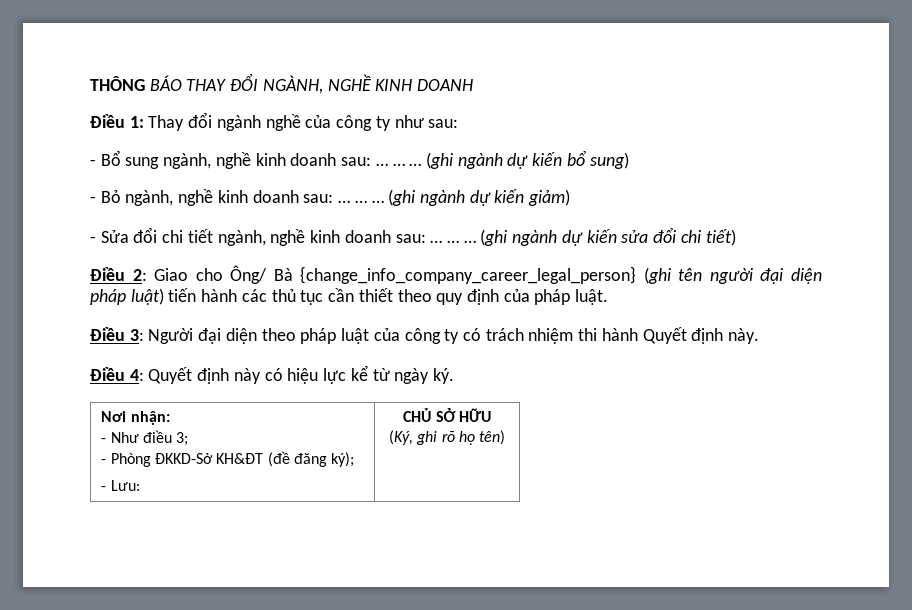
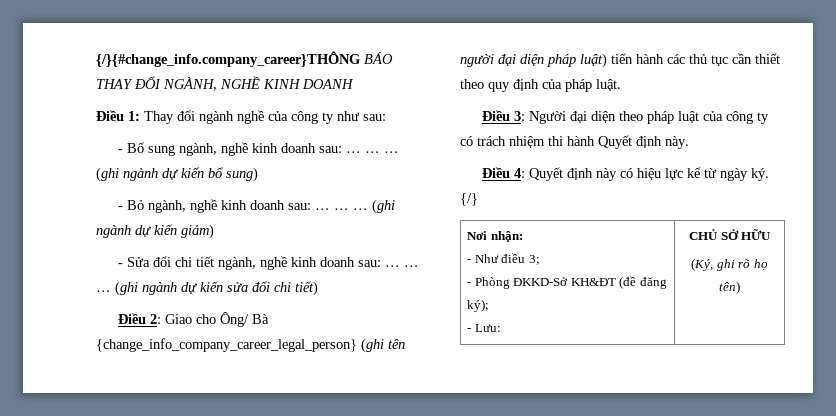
- THÔNG BÁO THAY ĐỔI NGÀNH, NGHỀ KINH DOANH
+ {/}{#change_info.company_career}THÔNG BÁO THAY ĐỔI NGÀNH, NGHỀ KINH DOANH
+ {/}

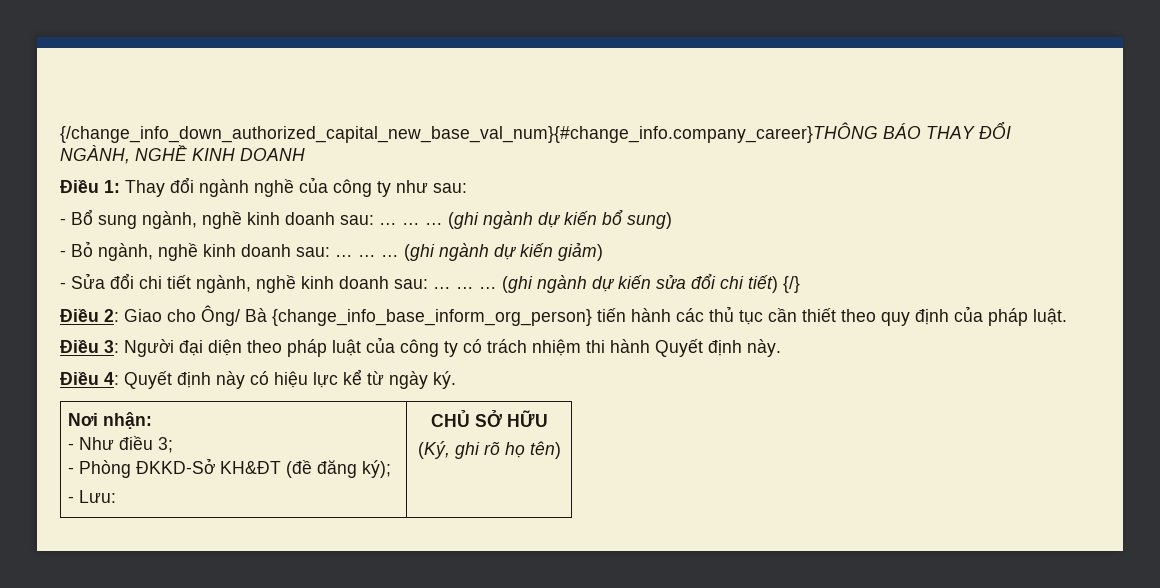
- {/}{#change_info.company_career}THÔNG BÁO THAY ĐỔI NGÀNH, NGHỀ KINH DOANH
+ {/change_info_down_authorized_capital_new_base_val_num}{#change_info.company_career}THÔNG BÁO THAY ĐỔI NGÀNH, NGHỀ KINH DOANH
- (ghi ngành dự kiến sửa đổi chi tiết)
+ (ghi ngành dự kiến sửa đổi chi tiết) {/}
- Điều 2: Giao cho Ông/ Bà {change_info_company_career_legal_person} (ghi tên người đại diện pháp luật) tiến hành các thủ tục cần thiết theo quy định của pháp luật.
+ Điều 2: Giao cho Ông/ Bà {change_info_base_inform_org_person} tiến hành các thủ tục cần thiết theo quy định của pháp luật.
- {/}

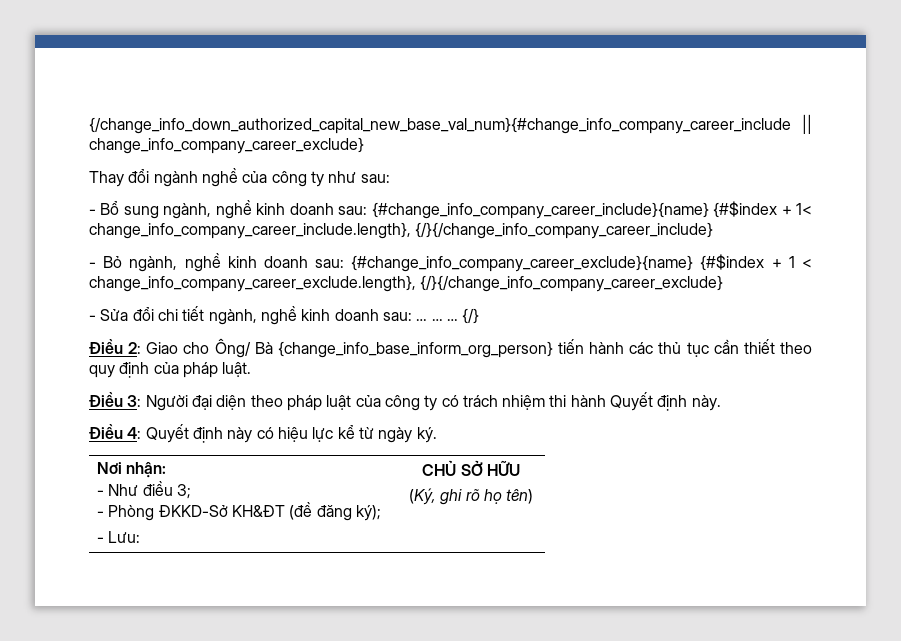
- {/change_info_down_authorized_capital_new_base_val_num}{#change_info.company_career}THÔNG BÁO THAY ĐỔI NGÀNH, NGHỀ KINH DOANH
- Điều 1: Thay đổi ngành nghề của công ty như sau:
+ {/change_info_down_authorized_capital_new_base_val_num}{#change_info_company_career_include || change_info_company_career_exclude}
+ Thay đổi ngành nghề của công ty như sau:
- - Bổ sung ngành, nghề kinh doanh sau: … … … (ghi ngành dự kiến bổ sung)
+ - Bổ sung ngành, nghề kinh doanh sau: {#change_info_company_career_include}{name} {#$index + 1< change_info_company_career_include.length}, {/}{/change_info_company_career_include}
- - Bỏ ngành, nghề kinh doanh sau: … … … (ghi ngành dự kiến giảm)
+ - Bỏ ngành, nghề kinh doanh sau: {#change_info_company_career_exclude}{name} {#$index + 1 < change_info_company_career_exclude.length}, {/}{/change_info_company_career_exclude}
- (ghi ngành dự kiến sửa đổi chi tiết) {/}
+ {/}

